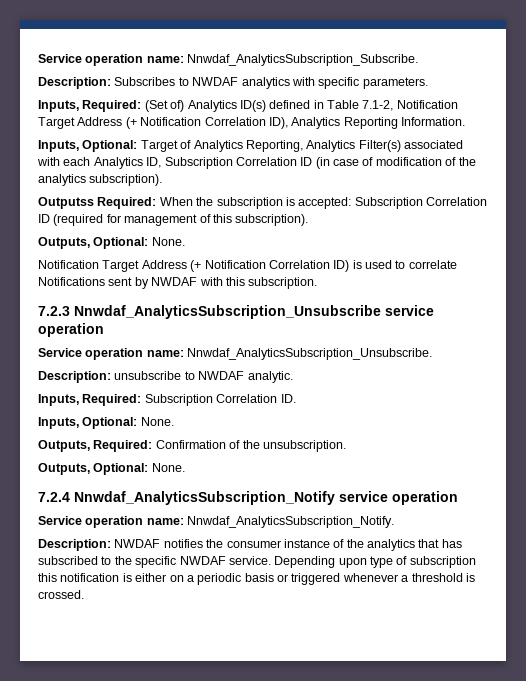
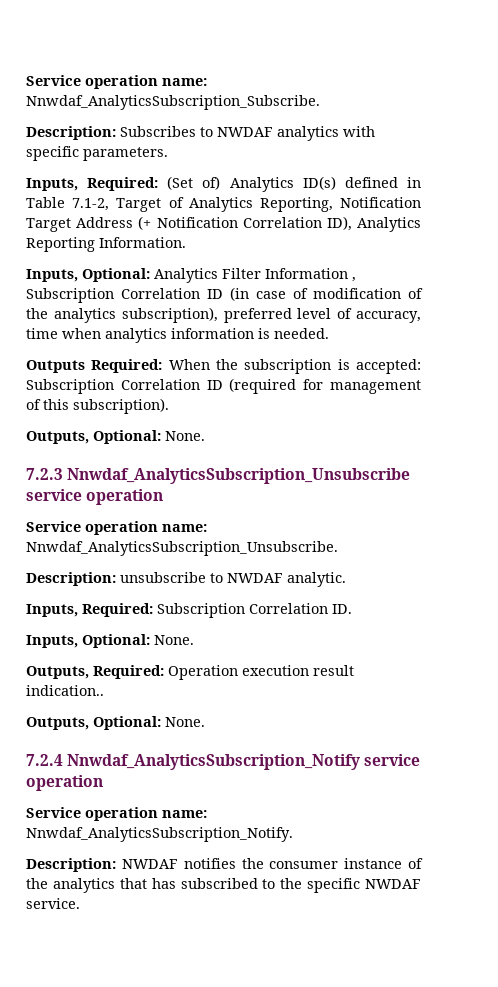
- Inputs, Required: (Set of) Analytics ID(s) defined in Table 7.1-2, Notification Target Address (+ Notification Correlation ID), Analytics Reporting Information.
+ Inputs, Required: (Set of) Analytics ID(s) defined in Table 7.1-2, Target of Analytics Reporting, Notification Target Address (+ Notification Correlation ID), Analytics Reporting Information.
- Inputs, Optional: Target of Analytics Reporting, Analytics Filter(s) associated with each Analytics ID, Subscription Correlation ID (in case of modification of the analytics subscription).
- Outputss Required: When the subscription is accepted: Subscription Correlation ID (required for management of this subscription).
+ Inputs, Optional: Analytics Filter Information , Subscription Correlation ID (in case of modification of the analytics subscription), preferred level of accuracy, time when analytics information is needed.
+ Outputs Required: When the subscription is accepted: Subscription Correlation ID (required for management of this subscription).
- Notification Target Address (+ Notification Correlation ID) is used to correlate Notifications sent by NWDAF with this subscription.
- Outputs, Required: Confirmation of the unsubscription.
+ Outputs, Required: Operation execution result indication..
- Depending upon type of subscription this notification is either on a periodic basis or triggered whenever a threshold is crossed.

